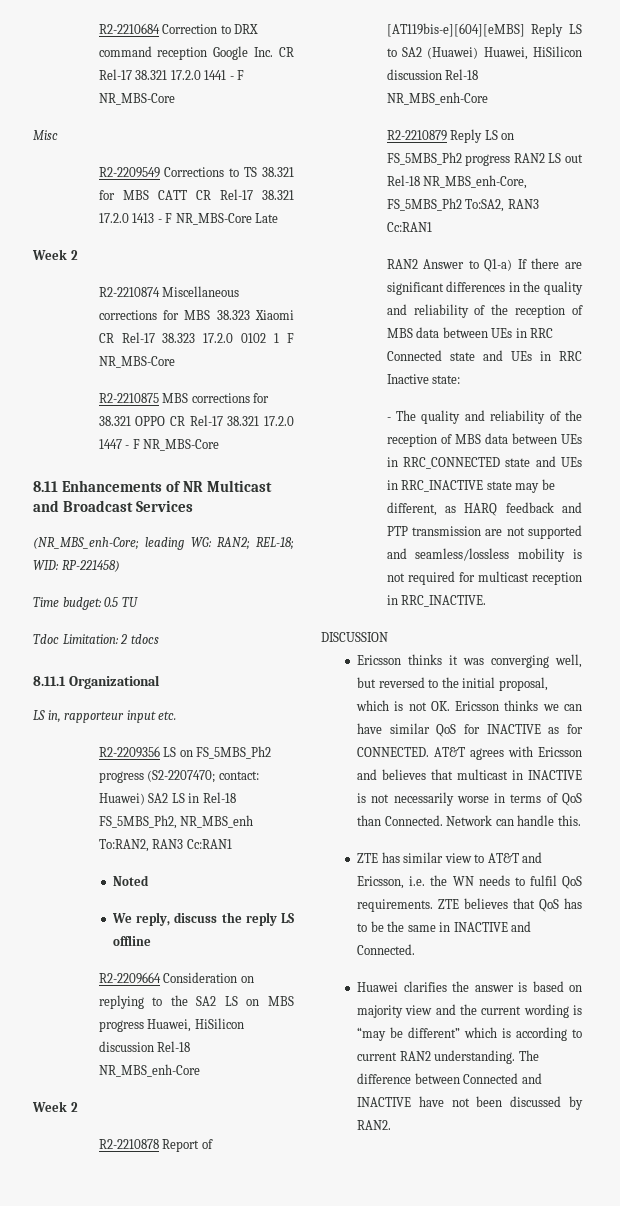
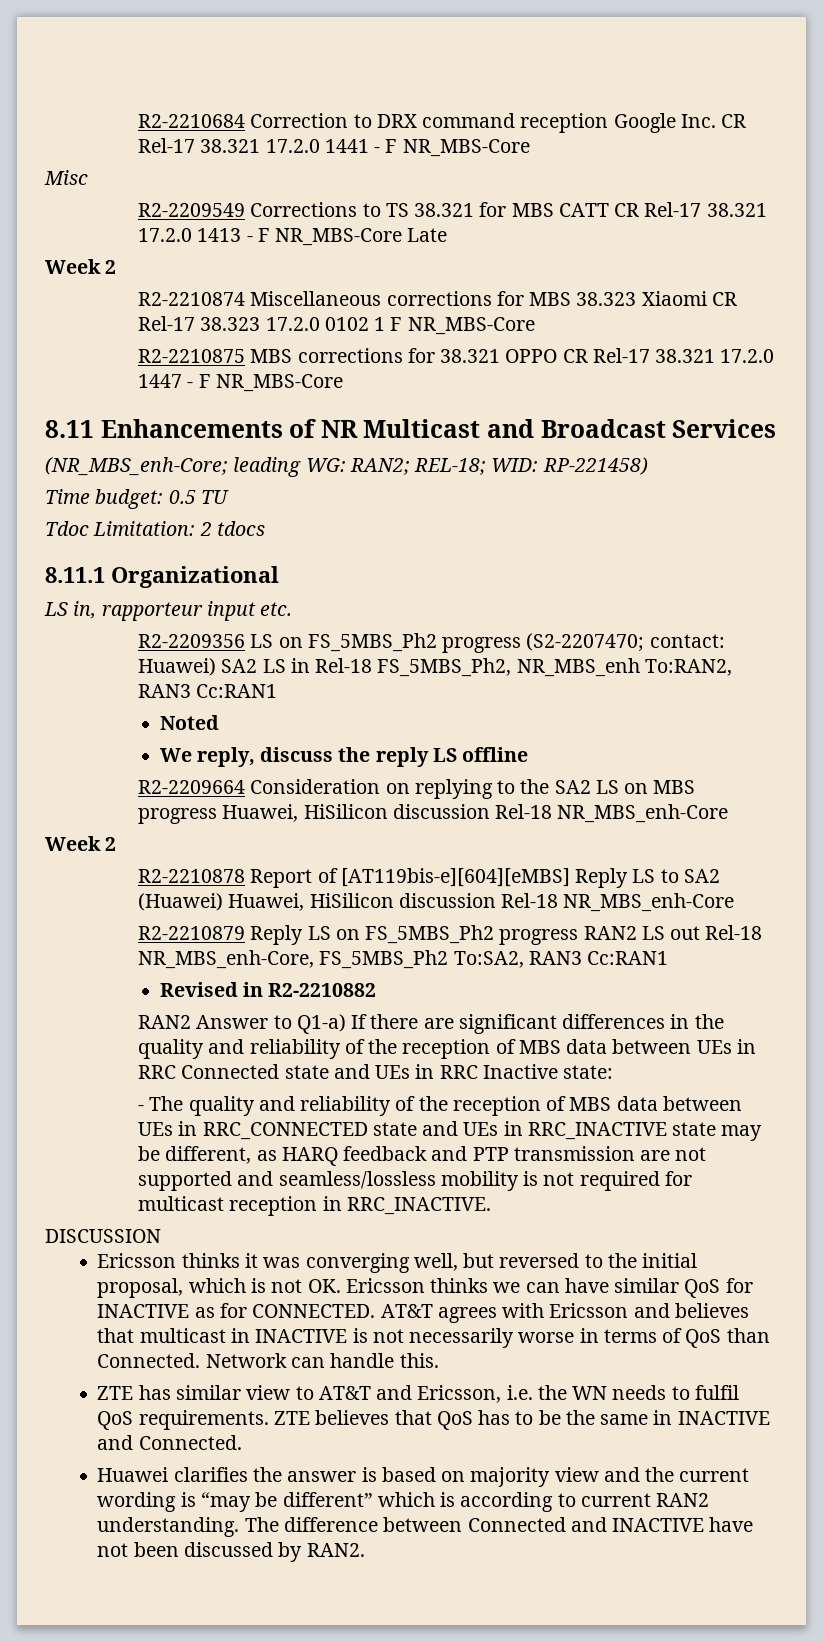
+ Revised in R2-2210882

